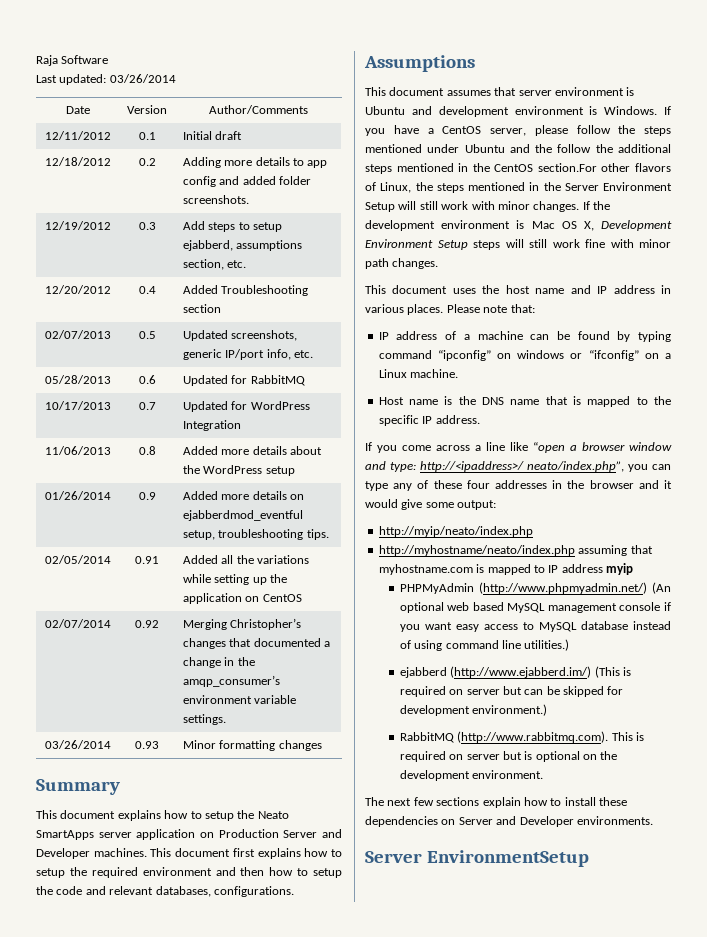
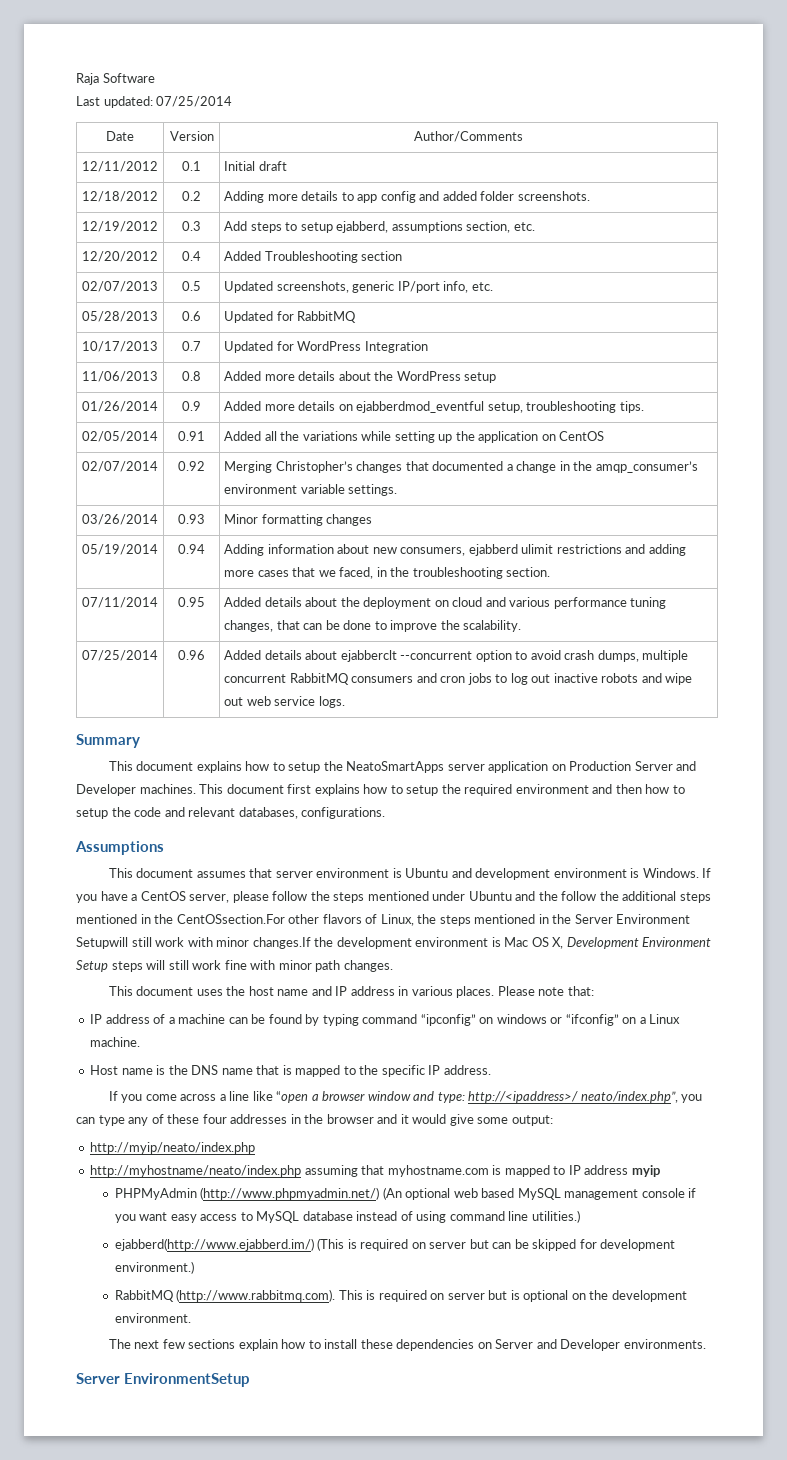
- Last updated: 03/26/2014
+ Last updated: 07/25/2014
+ 05/19/2014 | 0.94 | Adding information about new consumers, ejabberd ulimit restrictions and adding more cases that we faced, in the troubleshooting section.
+ 07/11/2014 | 0.95 | Added details about the deployment on cloud and various performance tuning changes, that can be done to improve the scalability.
+ 07/25/2014 | 0.96 | Added details about ejabberclt --concurrent option to avoid crash dumps, multiple concurrent RabbitMQ consumers and cron jobs to log out inactive robots and wipe out web service logs.
- This document explains how to setup the Neato SmartApps server application on Production Server and Developer machines.
+ This document explains how to setup the NeatoSmartApps server application on Production Server and Developer machines.
- If you have a CentOS server, please follow the steps mentioned under Ubuntu and the follow the additional steps mentioned in the CentOS section.For other flavors of Linux, the steps mentioned in the Server Environment Setup will still work with minor changes. If the development environment is Mac OS X, Development Environment Setup steps will still work fine with minor path changes.
+ If you have a CentOS server, please follow the steps mentioned under Ubuntu and the follow the additional steps mentioned in the CentOSsection.For other flavors of Linux, the steps mentioned in the Server Environment Setupwill still work with minor changes.If the development environment is Mac OS X, Development Environment Setup steps will still work fine with minor path changes.
- ejabberd (http://www.ejabberd.im/) (This is required on server but can be skipped for development environment.)
+ ejabberd(http://www.ejabberd.im/) (This is required on server but can be skipped for development environment.)

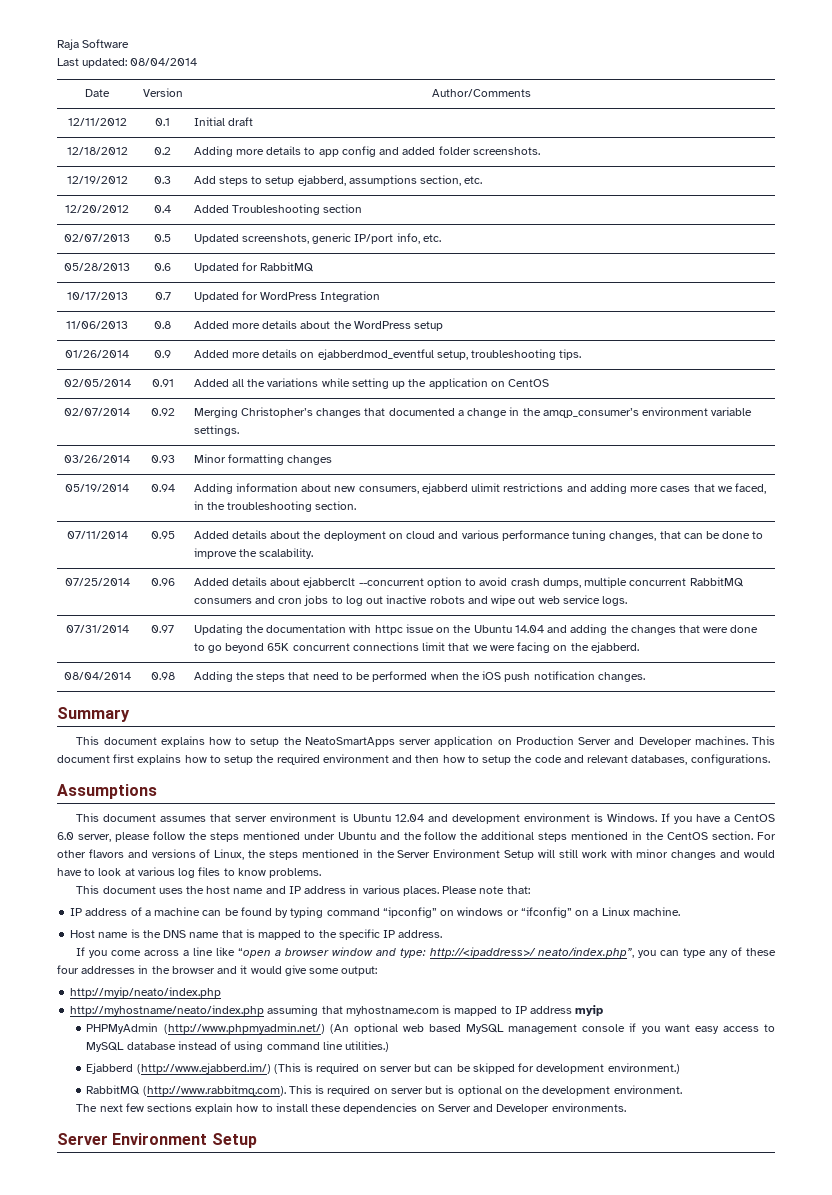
- Last updated: 07/25/2014
+ Last updated: 08/04/2014
+ 07/31/2014 | 0.97 | Updating the documentation with httpc issue on the Ubuntu 14.04 and adding the changes that were done to go beyond 65K concurrent connections limit that we were facing on the ejabberd.
+ 08/04/2014 | 0.98 | Adding the steps that need to be performed when the iOS push notification changes.
- This document assumes that server environment is Ubuntu and development environment is Windows.
+ This document assumes that server environment is Ubuntu 12.04 and development environment is Windows.
- If you have a CentOS server, please follow the steps mentioned under Ubuntu and the follow the additional steps mentioned in the CentOSsection.For other flavors of Linux, the steps mentioned in the Server Environment Setupwill still work with minor changes.If the development environment is Mac OS X, Development Environment Setup steps will still work fine with minor path changes.
+ If you have a CentOS 6.0 server, please follow the steps mentioned under Ubuntu and the follow the additional steps mentioned in the CentOS section. For other flavors and versions of Linux, the steps mentioned in the Server Environment Setup will still work with minor changes and would have to look at various log files to know problems.
- ejabberd(http://www.ejabberd.im/) (This is required on server but can be skipped for development environment.)
+ Ejabberd (http://www.ejabberd.im/) (This is required on server but can be skipped for development environment.)
  The next few sections explain how to install these dependencies on Server and Developer environments.
- Server EnvironmentSetup
+ Server Environment Setup

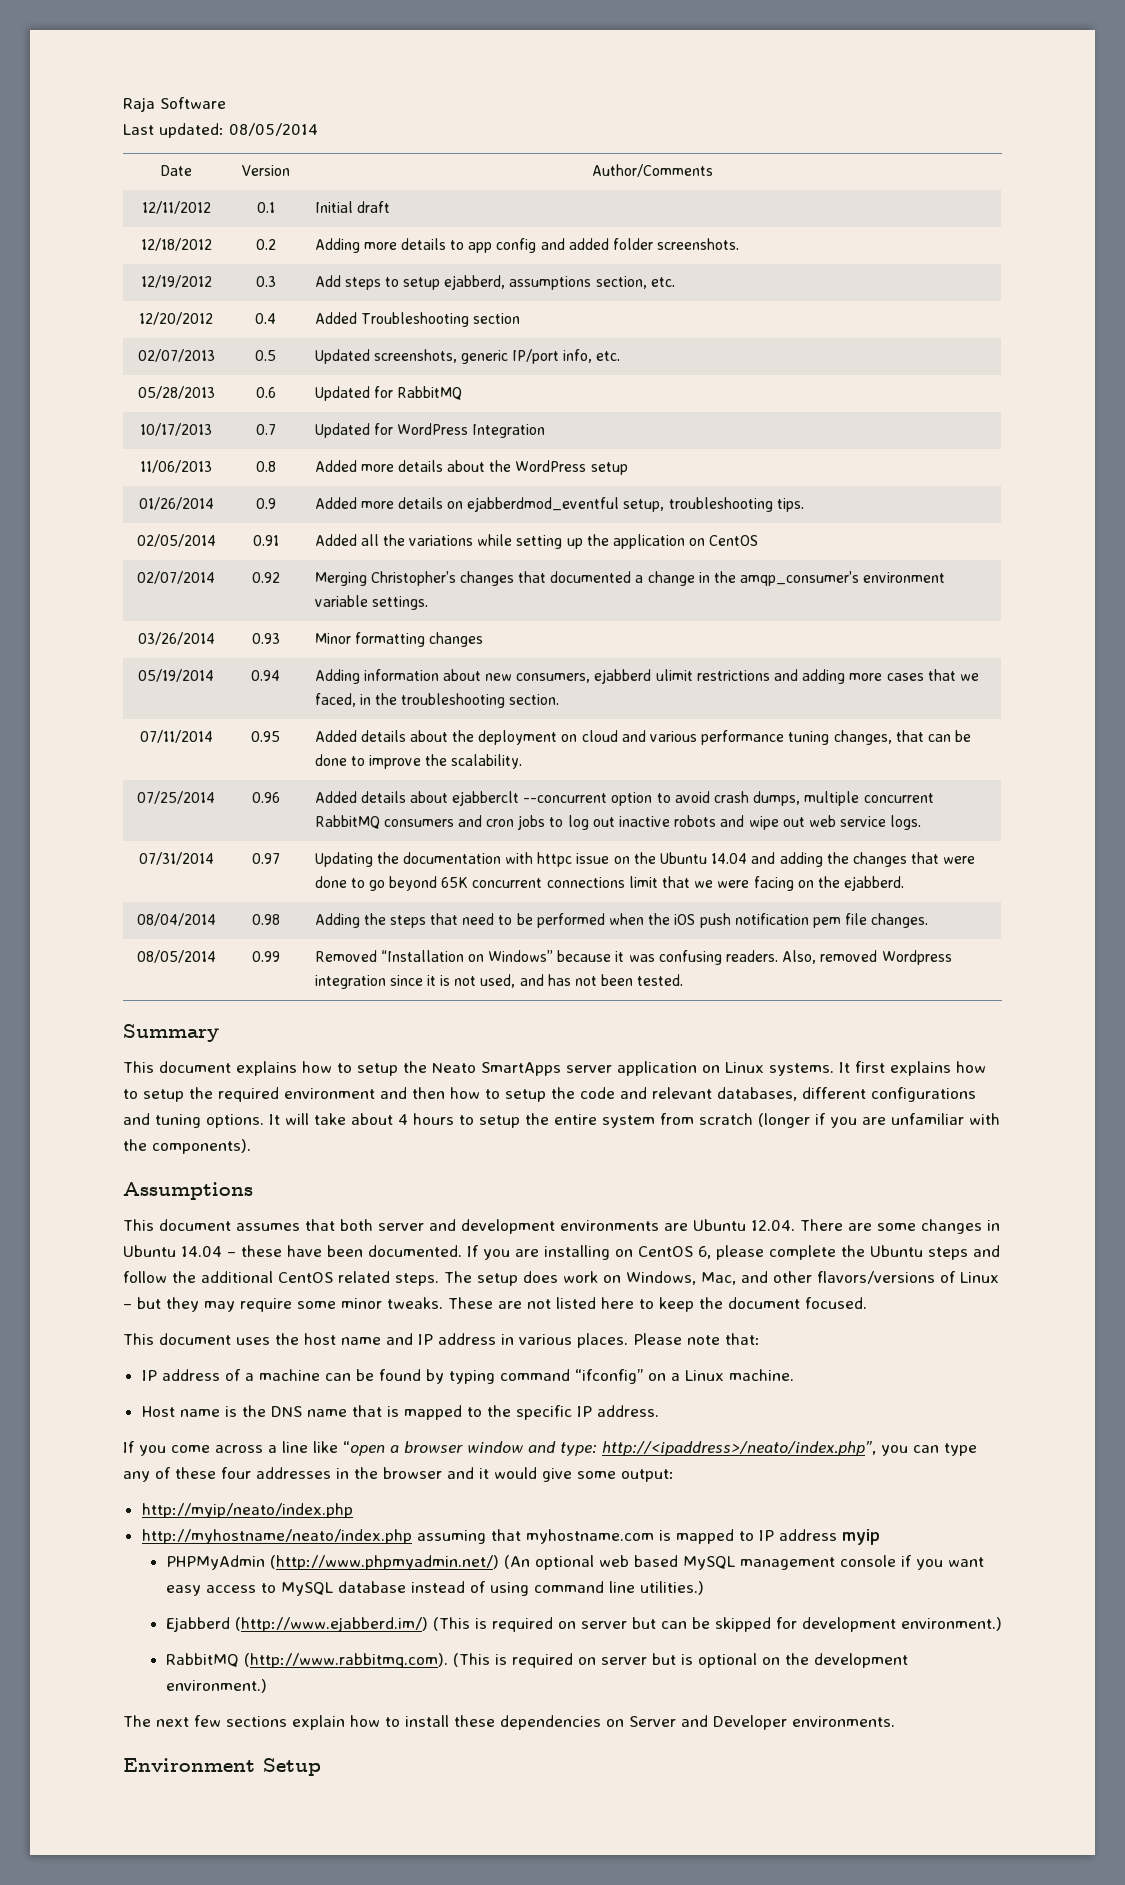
- Last updated: 08/04/2014
+ Last updated: 08/05/2014
- 08/04/2014 | 0.98 | Adding the steps that need to be performed when the iOS push notification changes.
+ 08/04/2014 | 0.98 | Adding the steps that need to be performed when the iOS push notification pem file changes.
+ 08/05/2014 | 0.99 | Removed “Installation on Windows” because it was confusing readers. Also, removed Wordpress integration since it is not used, and has not been tested.
- This document explains how to setup the NeatoSmartApps server application on Production Server and Developer machines. This document first explains how to setup the required environment and then how to setup the code and relevant databases, configurations.
+ This document explains how to setup the Neato SmartApps server application on Linux systems. It first explains how to setup the required environment and then how to setup the code and relevant databases, different configurations and tuning options. It will take about 4 hours to setup the entire system from scratch (longer if you are unfamiliar with the components).
- This document assumes that server environment is Ubuntu 12.04 and development environment is Windows. If you have a CentOS 6.0 server, please follow the steps mentioned under Ubuntu and the follow the additional steps mentioned in the CentOS section. For other flavors and versions of Linux, the steps mentioned in the Server Environment Setup will still work with minor changes and would have to look at various log files to know problems.
+ This document assumes that both server and development environments are Ubuntu 12.04. There are some changes in Ubuntu 14.04 – these have been documented. If you are installing on CentOS 6, please complete the Ubuntu steps and follow the additional CentOS related steps. The setup does work on Windows, Mac, and other flavors/versions of Linux – but they may require some minor tweaks. These are not listed here to keep the document focused.
- IP address of a machine can be found by typing command “ipconfig” on windows or “ifconfig” on a Linux machine.
+ IP address of a machine can be found by typing command “ifconfig” on a Linux machine.
- If you come across a line like “open a browser window and type: http://<ipaddress>/ neato/index.php”, you can type any of these four addresses in the browser and it would give some output:
+ If you come across a line like “open a browser window and type: http://<ipaddress>/neato/index.php”, you can type any of these four addresses in the browser and it would give some output:
- RabbitMQ (http://www.rabbitmq.com). This is required on server but is optional on the development environment.
+ RabbitMQ (http://www.rabbitmq.com). (This is required on server but is optional on the development environment.)
  The next few sections explain how to install these dependencies on Server and Developer environments.
- Server Environment Setup
+ Environment Setup

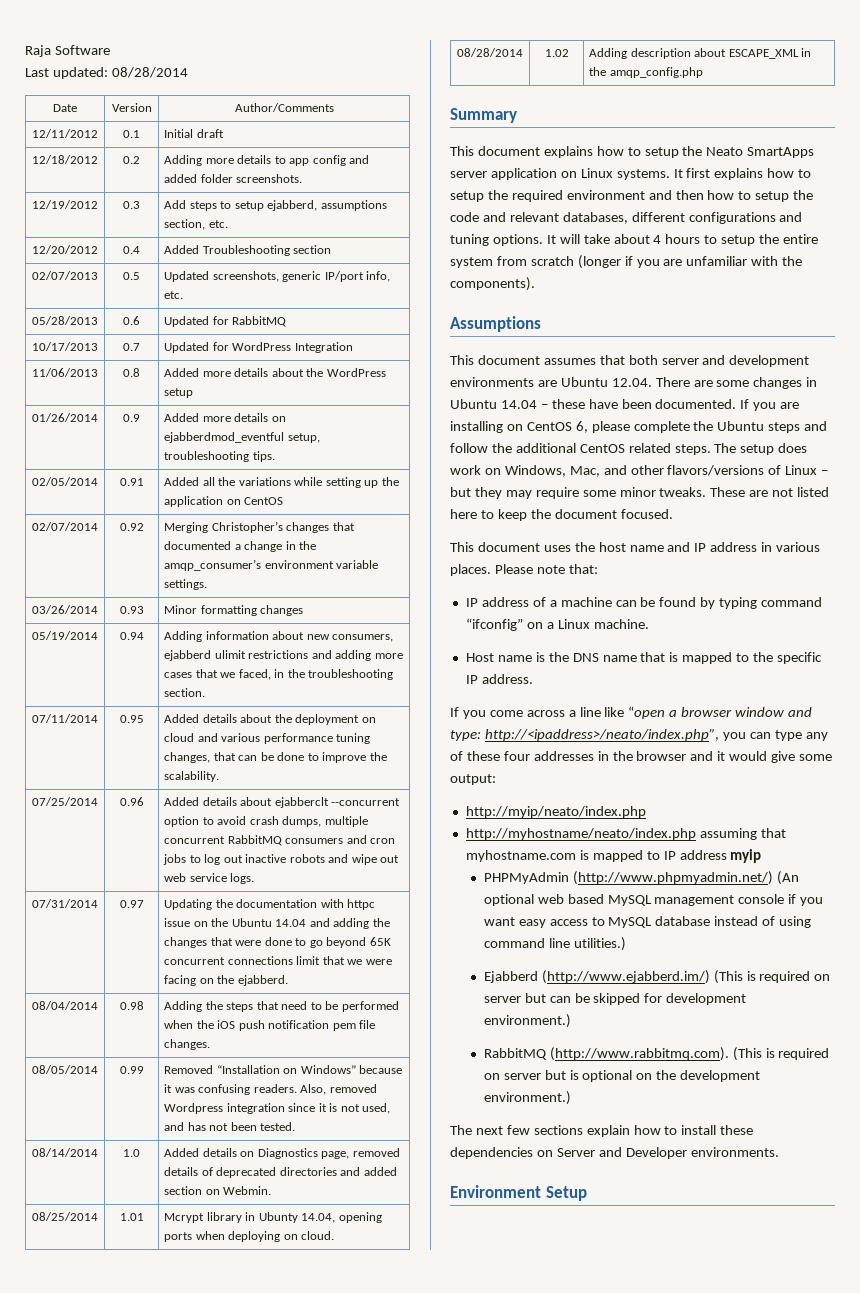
- Last updated: 08/05/2014
+ Last updated: 08/28/2014
+ 08/14/2014 | 1.0 | Added details on Diagnostics page, removed details of deprecated directories and added section on Webmin.
+ 08/25/2014 | 1.01 | Mcrypt library in Ubunty 14.04, opening ports when deploying on cloud.
+ 08/28/2014 | 1.02 | Adding description about ESCAPE_XML in the amqp_config.php

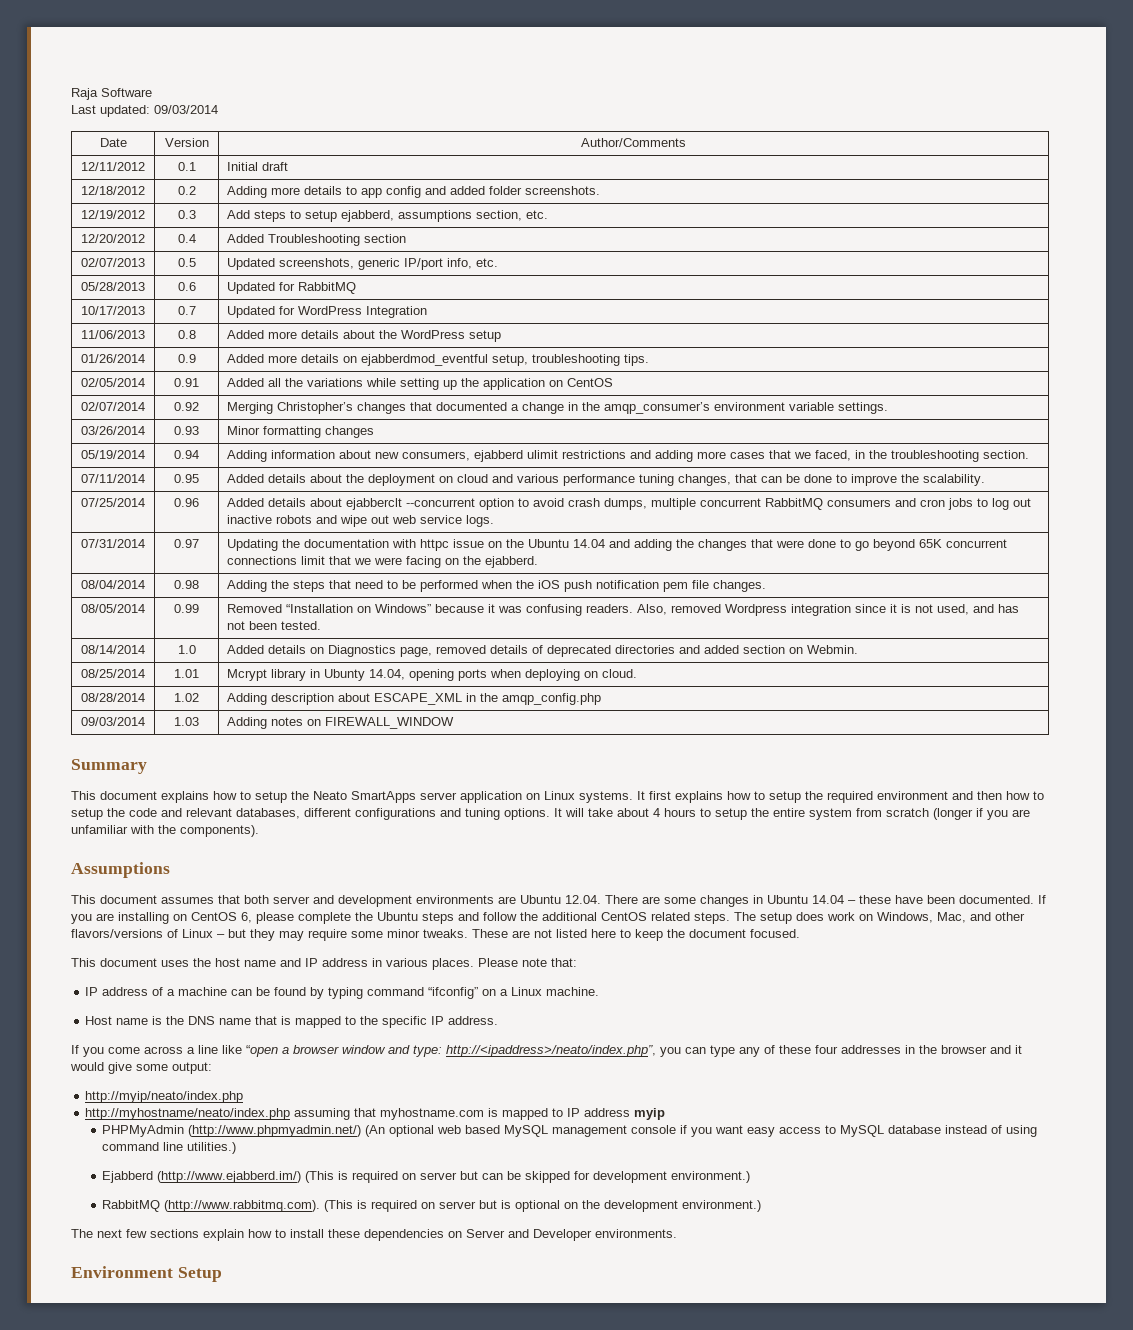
- Last updated: 08/28/2014
+ Last updated: 09/03/2014
+ 09/03/2014 | 1.03 | Adding notes on FIREWALL_WINDOW

